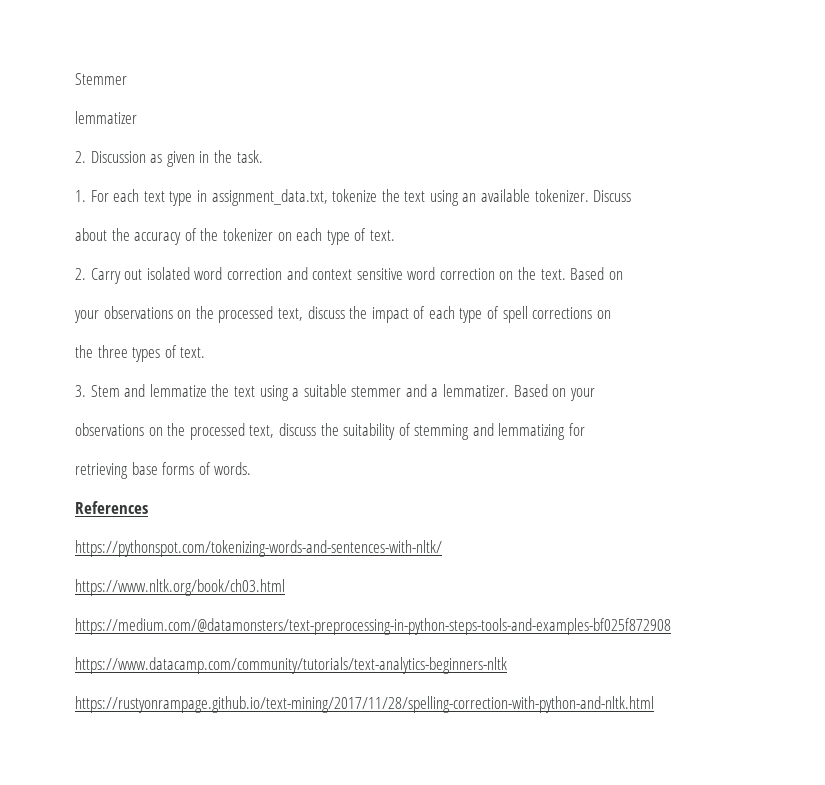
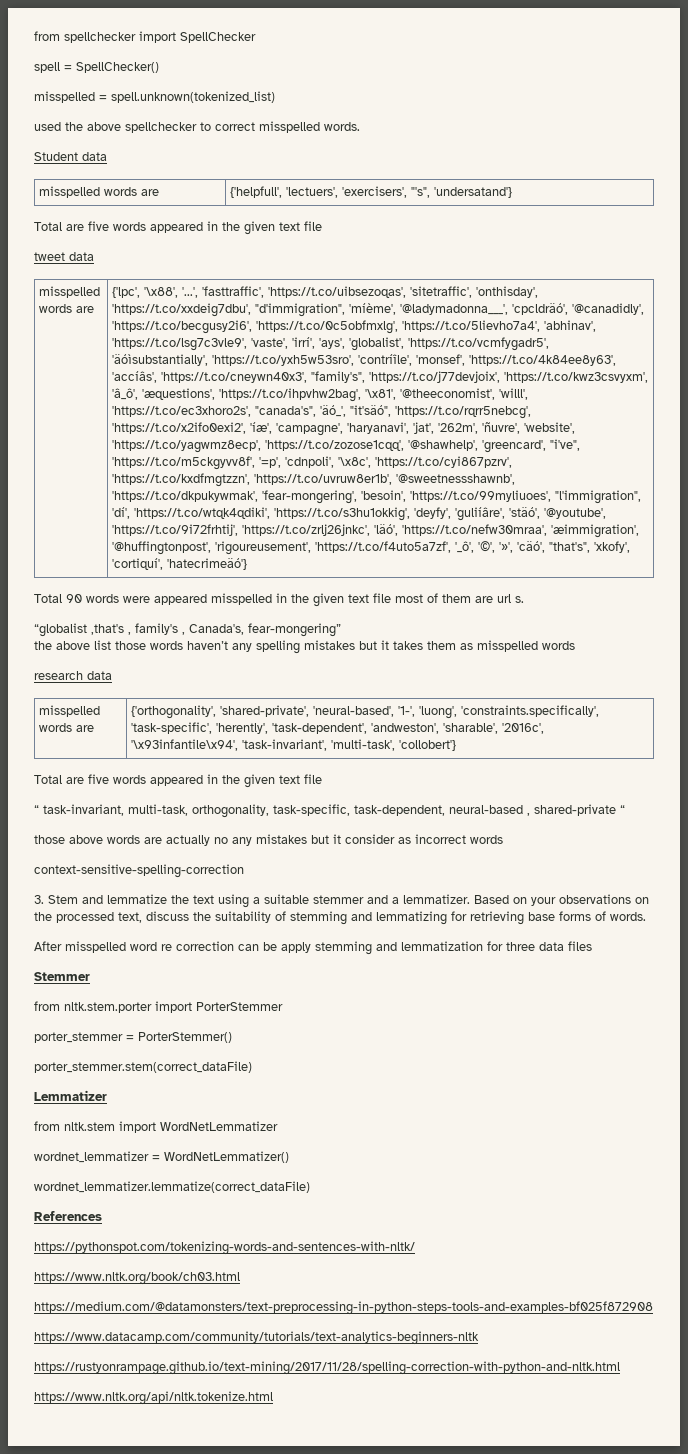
- Stemmer
- lemmatizer
- 2. Discussion as given in the task.
- 1. For each text type in assignment_data.txt, tokenize the text using an available tokenizer. Discuss
- about the accuracy of the tokenizer on each type of text.
- 2. Carry out isolated word correction and context sensitive word correction on the text. Based on
- your observations on the processed text, discuss the impact of each type of spell corrections on
- the three types of text.
+ from spellchecker import SpellChecker
+ spell = SpellChecker()
+ misspelled = spell.unknown(tokenized_list)
+ used the above spellchecker to correct misspelled words.
+ Student data
+ misspelled words are | {'helpfull', 'lectuers', 'exercisers', "'s", 'undersatand'}
+ Total are five words appeared in the given text file
+ tweet data
+ misspelled words are | {'lpc', '\x88', '...', 'fasttraffic', 'https://t.co/uibsezoqas', 'sitetraffic', 'onthisday', 'https://t.co/xxdeig7dbu', "d'immigration", 'míème', '@ladymadonna___', 'cpcldräó', '@canadidly', 'https://t.co/becgusy2i6', 'https://t.co/0c5obfmxlg', 'https://t.co/5lievho7a4', 'abhinav', 'https://t.co/lsg7c3vle9', 'vaste', 'irrí', 'ays', 'globalist', 'https://t.co/vcmfygadr5', 'äóìsubstantially', 'https://t.co/yxh5w53sro', 'contríîle', 'monsef', 'https://t.co/4k84ee8y63', 'accíâs', 'https://t.co/cneywn40x3', "family's", 'https://t.co/j77devjoix', 'https://t.co/kwz3csvyxm', 'â_ô', 'æquestions', 'https://t.co/ihpvhw2bag', '\x81', '@theeconomist', 'willl', 'https://t.co/ec3xhoro2s', "canada's", 'äó_', "it'säó", 'https://t.co/rqrr5nebcg', 'https://t.co/x2ifo0exi2', 'íæ', 'campagne', 'haryanavi', 'jat', '262m', 'ñuvre', 'website', 'https://t.co/yagwmz8ecp', 'https://t.co/zozose1cqq', '@shawhelp', 'greencard', "i've", 'https://t.co/m5ckgyvv8f', '=p', 'cdnpoli', '\x8c', 'https://t.co/cyi867pzrv', 'https://t.co/kxdfmgtzzn', 'https://t.co/uvruw8er1b', '@sweetnessshawnb', 'https://t.co/dkpukywmak', 'fear-mongering', 'besoin', 'https://t.co/99myliuoes', "l'immigration", 'dí', 'https://t.co/wtqk4qdiki', 'https://t.co/s3hu1okkig', 'deyfy', 'guliíâre', 'stäó', '@youtube', 'https://t.co/9i72frhtij', 'https://t.co/zrlj26jnkc', 'läó', 'https://t.co/nefw30mraa', 'æimmigration', '@huffingtonpost', 'rigoureusement', 'https://t.co/f4uto5a7zf', '_ô', '©', '»', 'cäó', "that's", 'xkofy', 'cortiquí', 'hatecrimeäó'}
+ Total 90 words were appeared misspelled in the given text file most of them are url s.
+ “globalist ,that's , family's , Canada's, fear-mongering”
+ the above list those words haven’t any spelling mistakes but it takes them as misspelled words
+ research data
+ misspelled words are | {'orthogonality', 'shared-private', 'neural-based', '1-', 'luong', 'constraints.specifically', 'task-specific', 'herently', 'task-dependent', 'andweston', 'sharable', '2016c', '\x93infantile\x94', 'task-invariant', 'multi-task', 'collobert'}
+ Total are five words appeared in the given text file
+ “ task-invariant, multi-task, orthogonality, task-specific, task-dependent, neural-based , shared-private “
+ those above words are actually no any mistakes but it consider as incorrect words
+ context-sensitive-spelling-correction
- Based on your
- observations on the processed text, discuss the suitability of stemming and lemmatizing for
- retrieving base forms of words.
+ Based on your observations on the processed text, discuss the suitability of stemming and lemmatizing for retrieving base forms of words.
+ After misspelled word re correction can be apply stemming and lemmatization for three data files
+ Stemmer
+ from nltk.stem.porter import PorterStemmer
+ porter_stemmer = PorterStemmer()
+ porter_stemmer.stem(correct_dataFile)
+ Lemmatizer
+ from nltk.stem import WordNetLemmatizer
+ wordnet_lemmatizer = WordNetLemmatizer()
+ wordnet_lemmatizer.lemmatize(correct_dataFile)
+ https://www.nltk.org/api/nltk.tokenize.html

